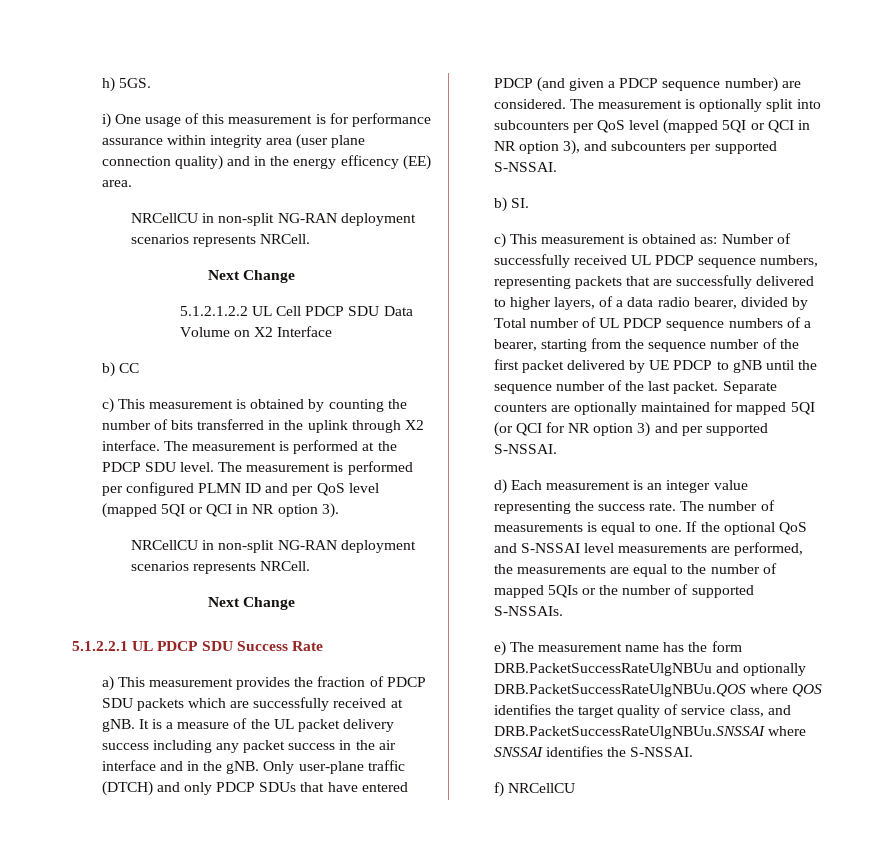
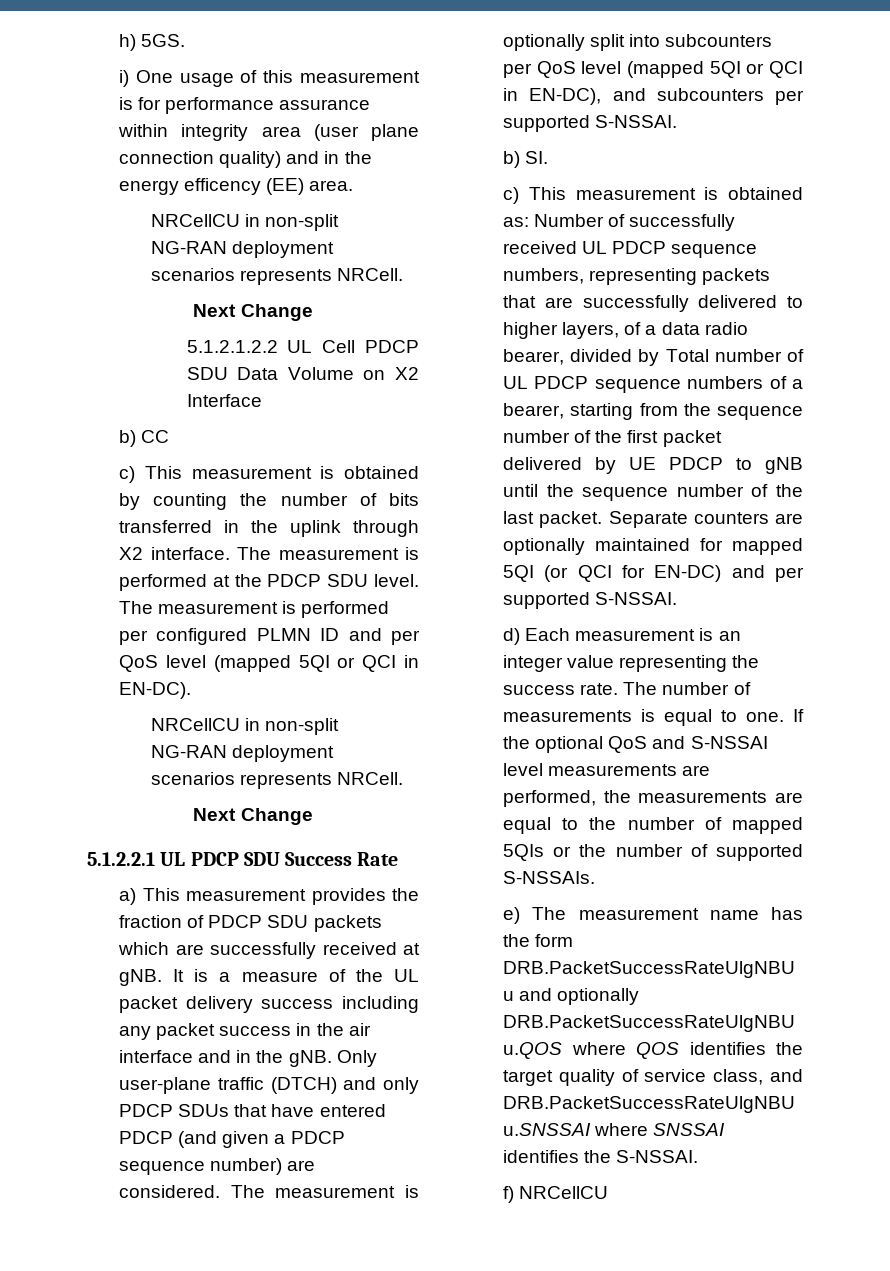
- The measurement is performed per configured PLMN ID and per QoS level (mapped 5QI or QCI in NR option 3).
+ The measurement is performed per configured PLMN ID and per QoS level (mapped 5QI or QCI in EN-DC).
- The measurement is optionally split into subcounters per QoS level (mapped 5QI or QCI in NR option 3), and subcounters per supported S-NSSAI.
+ The measurement is optionally split into subcounters per QoS level (mapped 5QI or QCI in EN-DC), and subcounters per supported S-NSSAI.
- Separate counters are optionally maintained for mapped 5QI (or QCI for NR option 3) and per supported S-NSSAI.
+ Separate counters are optionally maintained for mapped 5QI (or QCI for EN-DC) and per supported S-NSSAI.

